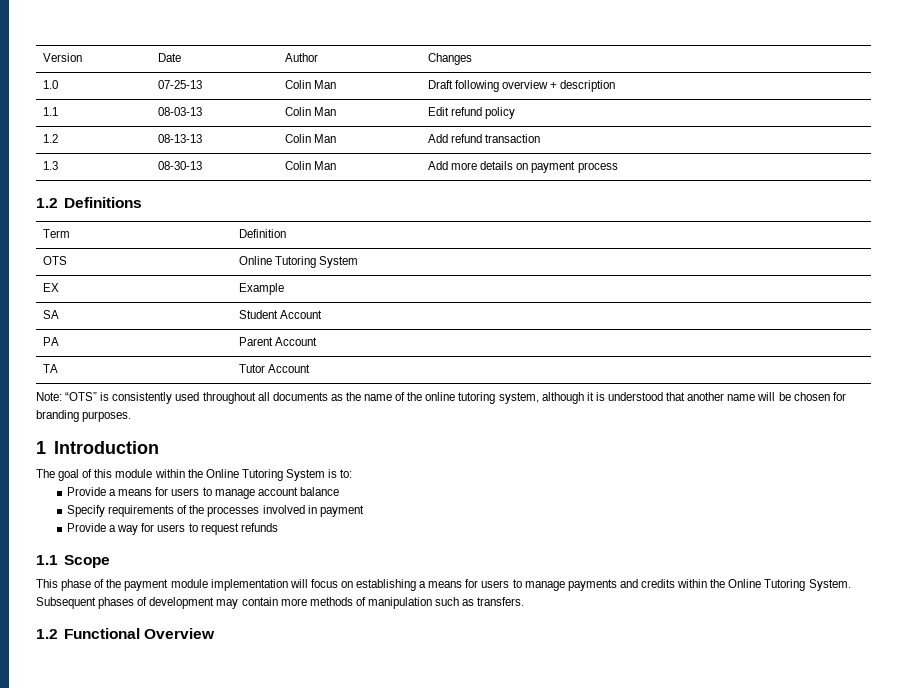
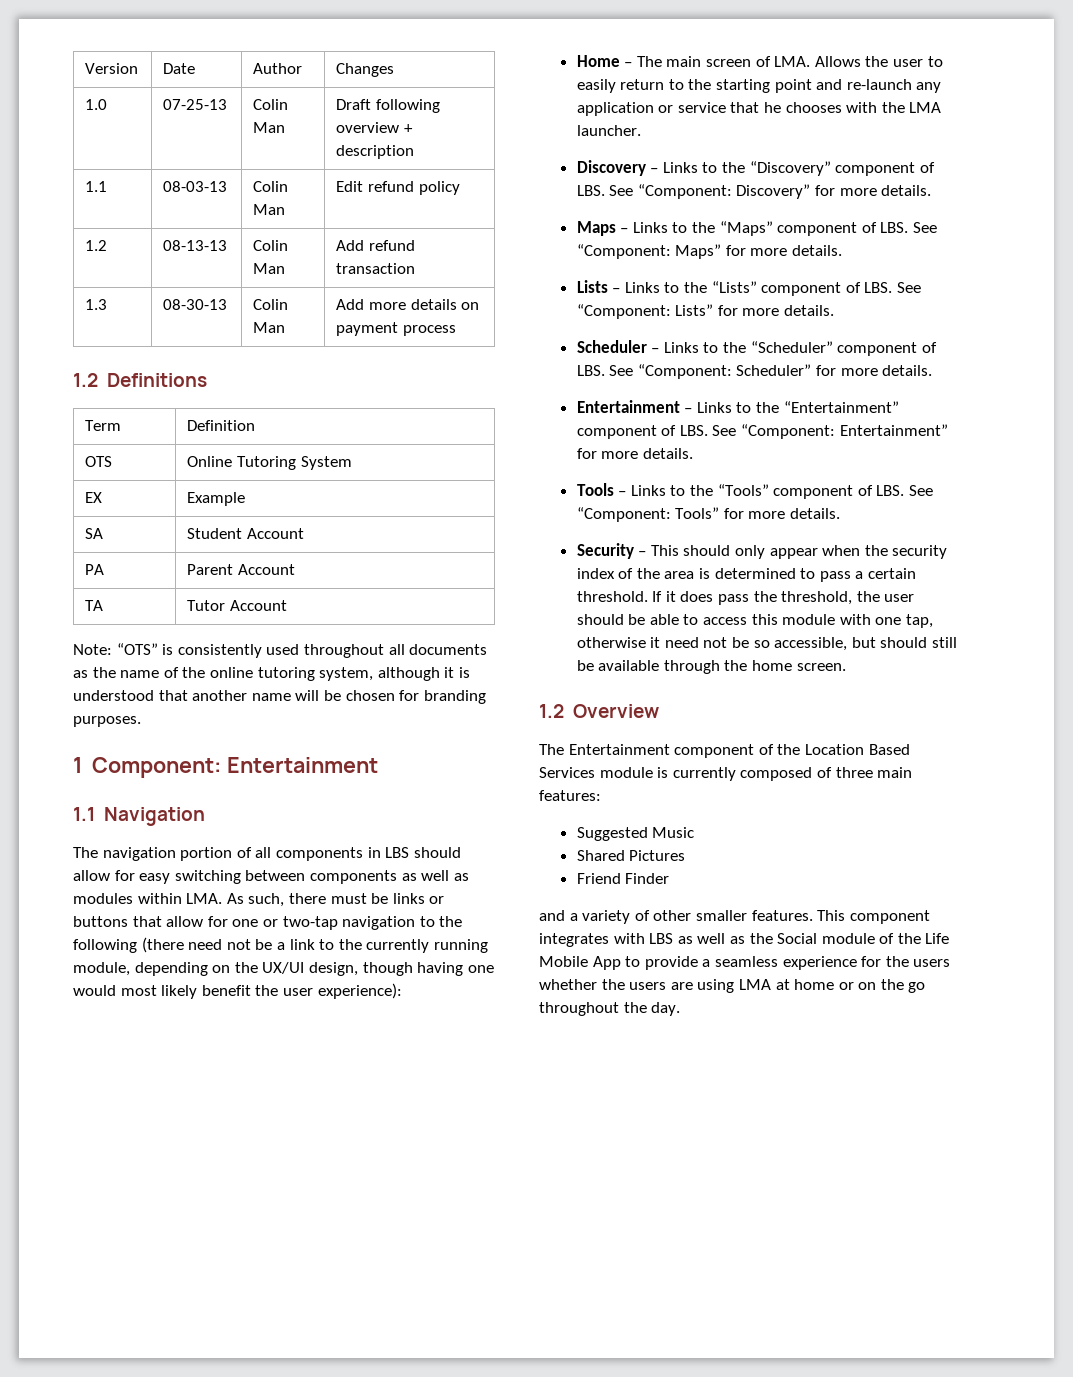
- 1 Introduction
- The goal of this module within the Online Tutoring System is to:
- Provide a means for users to manage account balance
- Specify requirements of the processes involved in payment
- Provide a way for users to request refunds
- 1.1 Scope
- This phase of the payment module implementation will focus on establishing a means for users to manage payments and credits within the Online Tutoring System. Subsequent phases of development may contain more methods of manipulation such as transfers.
- 1.2 Functional Overview
+ 1 Component: Entertainment
+ 1.1 Navigation
+ The navigation portion of all components in LBS should allow for easy switching between components as well as modules within LMA. As such, there must be links or buttons that allow for one or two-tap navigation to the following (there need not be a link to the currently running module, depending on the UX/UI design, though having one would most likely benefit the user experience):
+ Home – The main screen of LMA. Allows the user to easily return to the starting point and re-launch any application or service that he chooses with the LMA launcher.
+ Discovery – Links to the “Discovery” component of LBS. See “Component: Discovery” for more details.
+ Maps – Links to the “Maps” component of LBS. See “Component: Maps” for more details.
+ Lists – Links to the “Lists” component of LBS. See “Component: Lists” for more details.
+ Scheduler – Links to the “Scheduler” component of LBS. See “Component: Scheduler” for more details.
+ Entertainment – Links to the “Entertainment” component of LBS. See “Component: Entertainment” for more details.
+ Tools – Links to the “Tools” component of LBS. See “Component: Tools” for more details.
+ Security – This should only appear when the security index of the area is determined to pass a certain threshold. If it does pass the threshold, the user should be able to access this module with one tap, otherwise it need not be so accessible, but should still be available through the home screen.
+ 1.2 Overview
+ The Entertainment component of the Location Based Services module is currently composed of three main features:
+ Suggested Music
+ Shared Pictures
+ Friend Finder
+ and a variety of other smaller features. This component integrates with LBS as well as the Social module of the Life Mobile App to provide a seamless experience for the users whether the users are using LMA at home or on the go throughout the day.

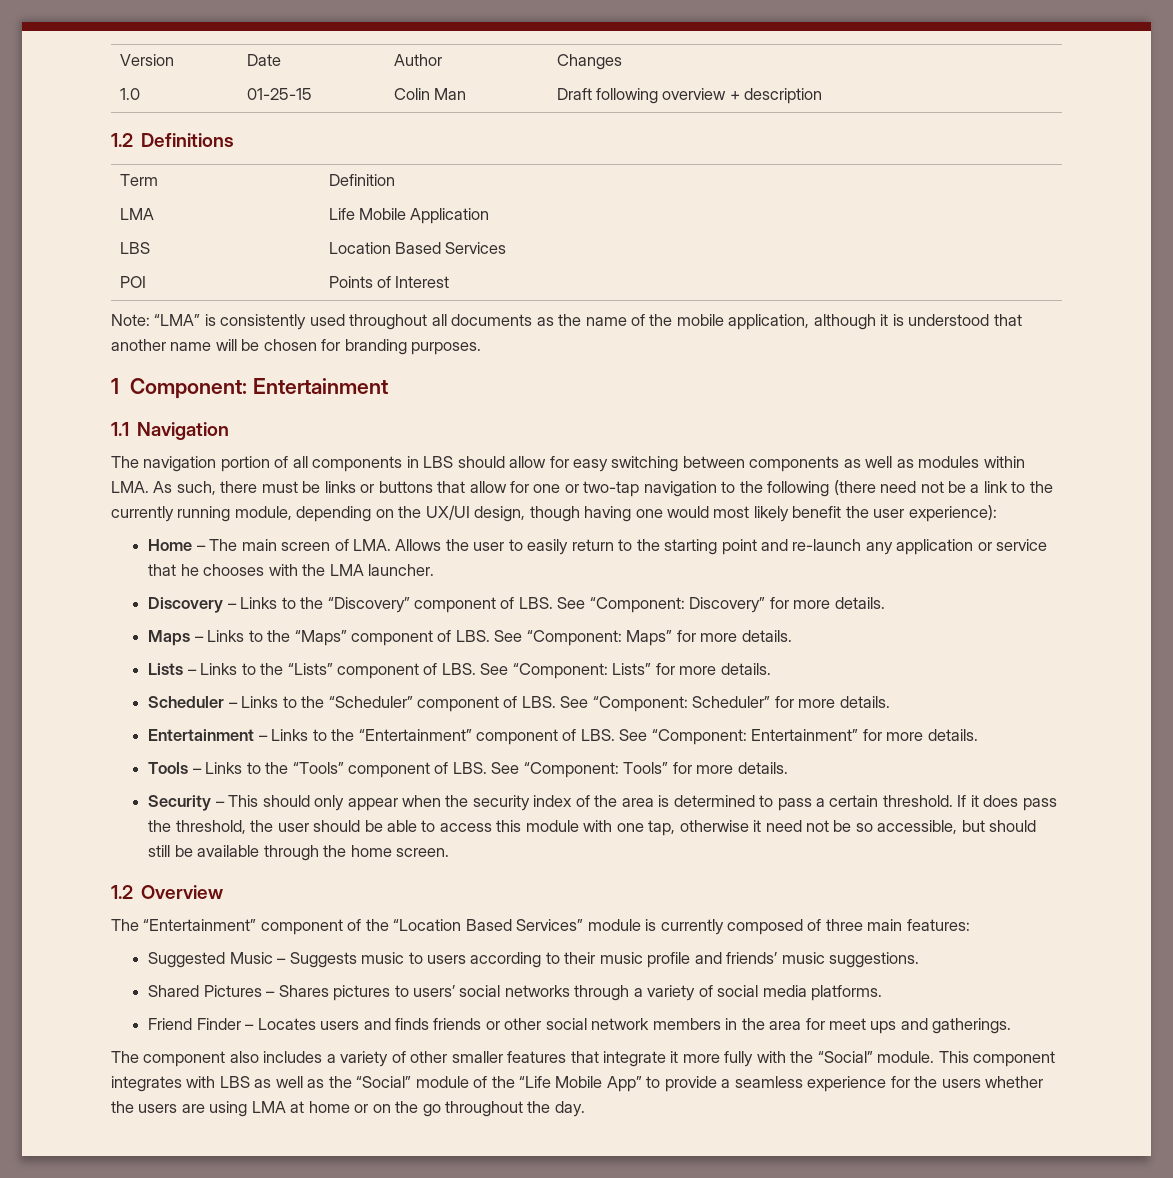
- 1.0 | 07-25-13 | Colin Man | Draft following overview + description
+ 1.0 | 01-25-15 | Colin Man | Draft following overview + description
- 1.1 | 08-03-13 | Colin Man | Edit refund policy
- 1.2 | 08-13-13 | Colin Man | Add refund transaction
- 1.3 | 08-30-13 | Colin Man | Add more details on payment process
  1.2 Definitions
  Term | Definition
- OTS | Online Tutoring System
- EX | Example
- SA | Student Account
- PA | Parent Account
- TA | Tutor Account
+ LMA | Life Mobile Application
+ LBS | Location Based Services
+ POI | Points of Interest
- Note: “OTS” is consistently used throughout all documents as the name of the online tutoring system, although it is understood that another name will be chosen for branding purposes.
+ Note: “LMA” is consistently used throughout all documents as the name of the mobile application, although it is understood that another name will be chosen for branding purposes.
- The Entertainment component of the Location Based Services module is currently composed of three main features:
+ The “Entertainment” component of the “Location Based Services” module is currently composed of three main features:
- Suggested Music
- Shared Pictures
- Friend Finder
- and a variety of other smaller features.
+ Suggested Music – Suggests music to users according to their music profile and friends’ music suggestions.
+ Shared Pictures – Shares pictures to users’ social networks through a variety of social media platforms.
+ Friend Finder – Locates users and finds friends or other social network members in the area for meet ups and gatherings.
+ The component also includes a variety of other smaller features that integrate it more fully with the “Social” module.
- This component integrates with LBS as well as the Social module of the Life Mobile App to provide a seamless experience for the users whether the users are using LMA at home or on the go throughout the day.
+ This component integrates with LBS as well as the “Social” module of the “Life Mobile App” to provide a seamless experience for the users whether the users are using LMA at home or on the go throughout the day.

